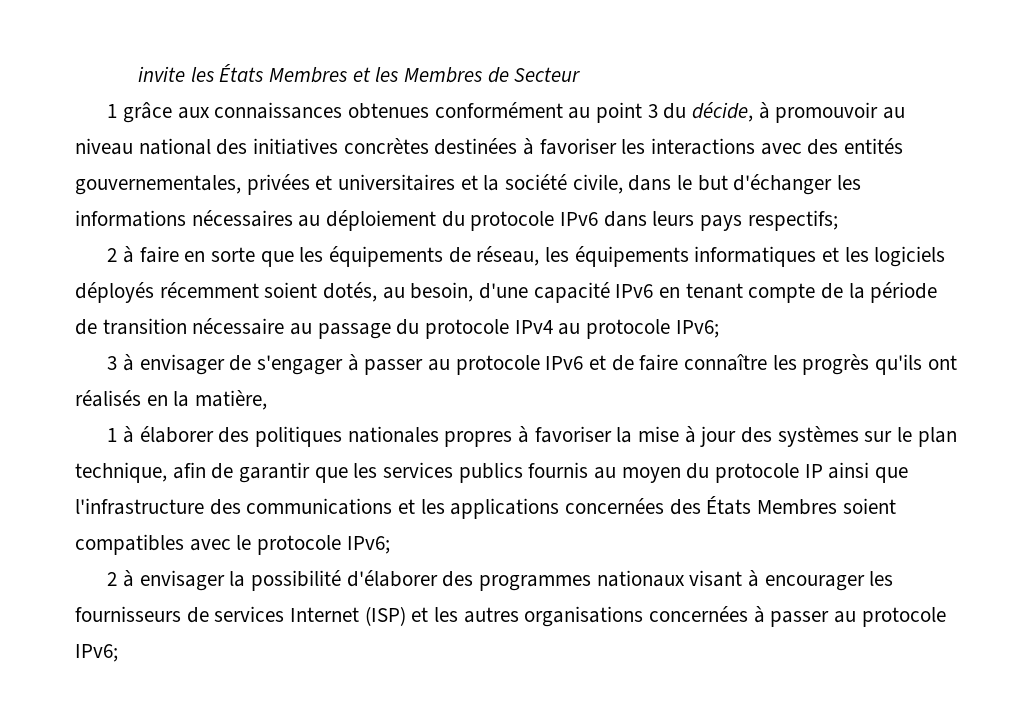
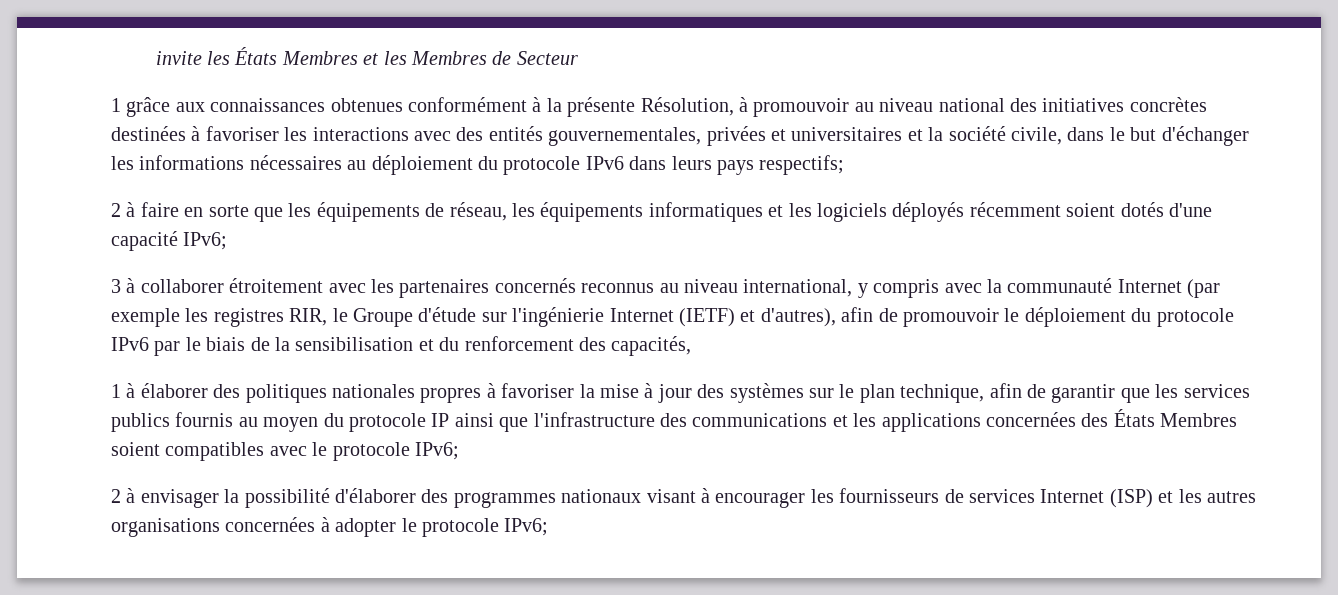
- 1 grâce aux connaissances obtenues conformément au point 3 du décide, à promouvoir au niveau national des initiatives concrètes destinées à favoriser les interactions avec des entités gouvernementales, privées et universitaires et la société civile, dans le but d'échanger les informations nécessaires au déploiement du protocole IPv6 dans leurs pays respectifs;
+ 1 grâce aux connaissances obtenues conformément à la présente Résolution, à promouvoir au niveau national des initiatives concrètes destinées à favoriser les interactions avec des entités gouvernementales, privées et universitaires et la société civile, dans le but d'échanger les informations nécessaires au déploiement du protocole IPv6 dans leurs pays respectifs;
- 2 à faire en sorte que les équipements de réseau, les équipements informatiques et les logiciels déployés récemment soient dotés, au besoin, d'une capacité IPv6 en tenant compte de la période de transition nécessaire au passage du protocole IPv4 au protocole IPv6;
- 3 à envisager de s'engager à passer au protocole IPv6 et de faire connaître les progrès qu'ils ont réalisés en la matière,
+ 2 à faire en sorte que les équipements de réseau, les équipements informatiques et les logiciels déployés récemment soient dotés d'une capacité IPv6;
+ 3 à collaborer étroitement avec les partenaires concernés reconnus au niveau international, y compris avec la communauté Internet (par exemple les registres RIR, le Groupe d'étude sur l'ingénierie Internet (IETF) et d'autres), afin de promouvoir le déploiement du protocole IPv6 par le biais de la sensibilisation et du renforcement des capacités,
- 2 à envisager la possibilité d'élaborer des programmes nationaux visant à encourager les fournisseurs de services Internet (ISP) et les autres organisations concernées à passer au protocole IPv6;
+ 2 à envisager la possibilité d'élaborer des programmes nationaux visant à encourager les fournisseurs de services Internet (ISP) et les autres organisations concernées à adopter le protocole IPv6;

